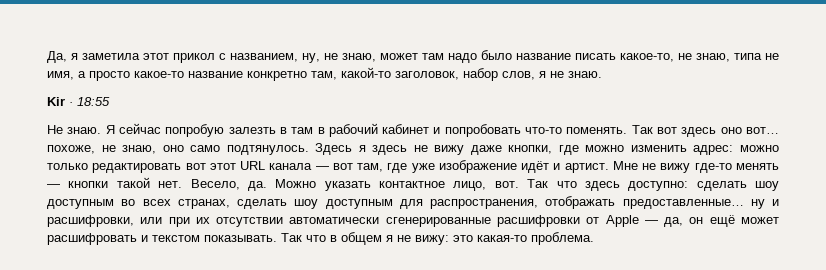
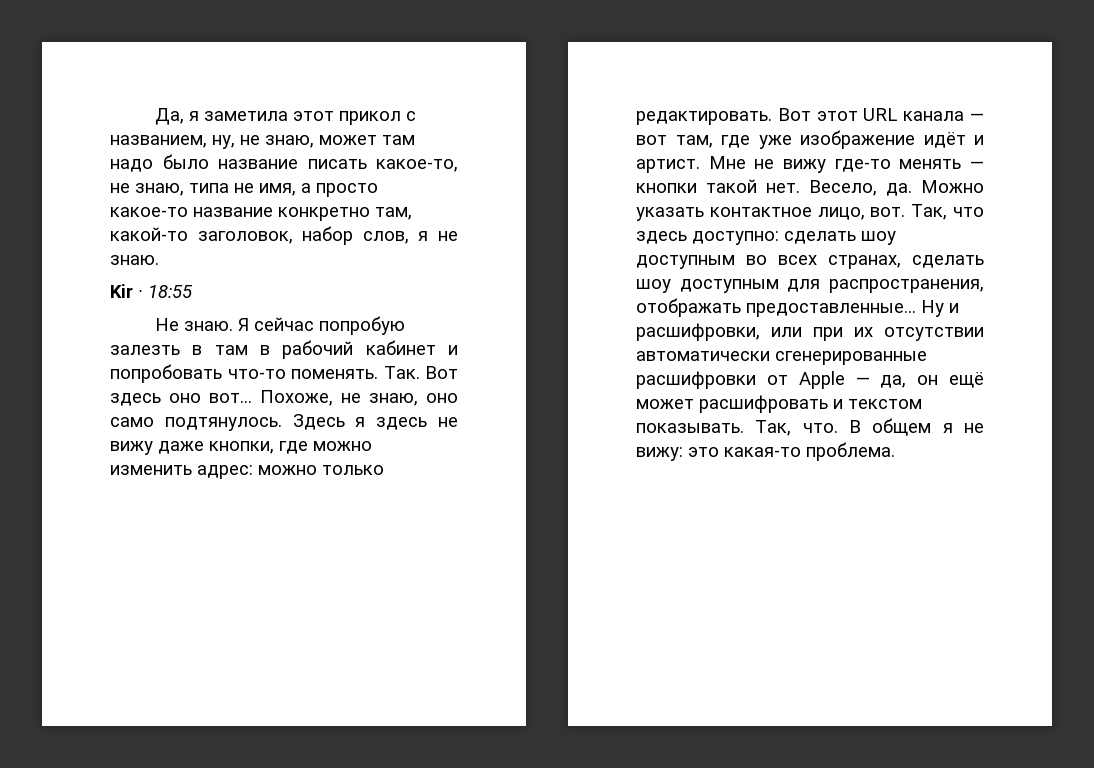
- Так вот здесь оно вот… похоже, не знаю, оно само подтянулось.
+ Так. Вот здесь оно вот… Похоже, не знаю, оно само подтянулось.
- Здесь я здесь не вижу даже кнопки, где можно изменить адрес: можно только редактировать вот этот URL канала — вот там, где уже изображение идёт и артист.
+ Здесь я здесь не вижу даже кнопки, где можно изменить адрес: можно только редактировать. Вот этот URL канала — вот там, где уже изображение идёт и артист.
- Так что здесь доступно: сделать шоу доступным во всех странах, сделать шоу доступным для распространения, отображать предоставленные… ну и расшифровки, или при их отсутствии автоматически сгенерированные расшифровки от Apple — да, он ещё может расшифровать и текстом показывать.
+ Так, что здесь доступно: сделать шоу доступным во всех странах, сделать шоу доступным для распространения, отображать предоставленные… Ну и расшифровки, или при их отсутствии автоматически сгенерированные расшифровки от Apple — да, он ещё может расшифровать и текстом показывать.
- Так что в общем я не вижу: это какая-то проблема.
+ Так, что. В общем я не вижу: это какая-то проблема.

